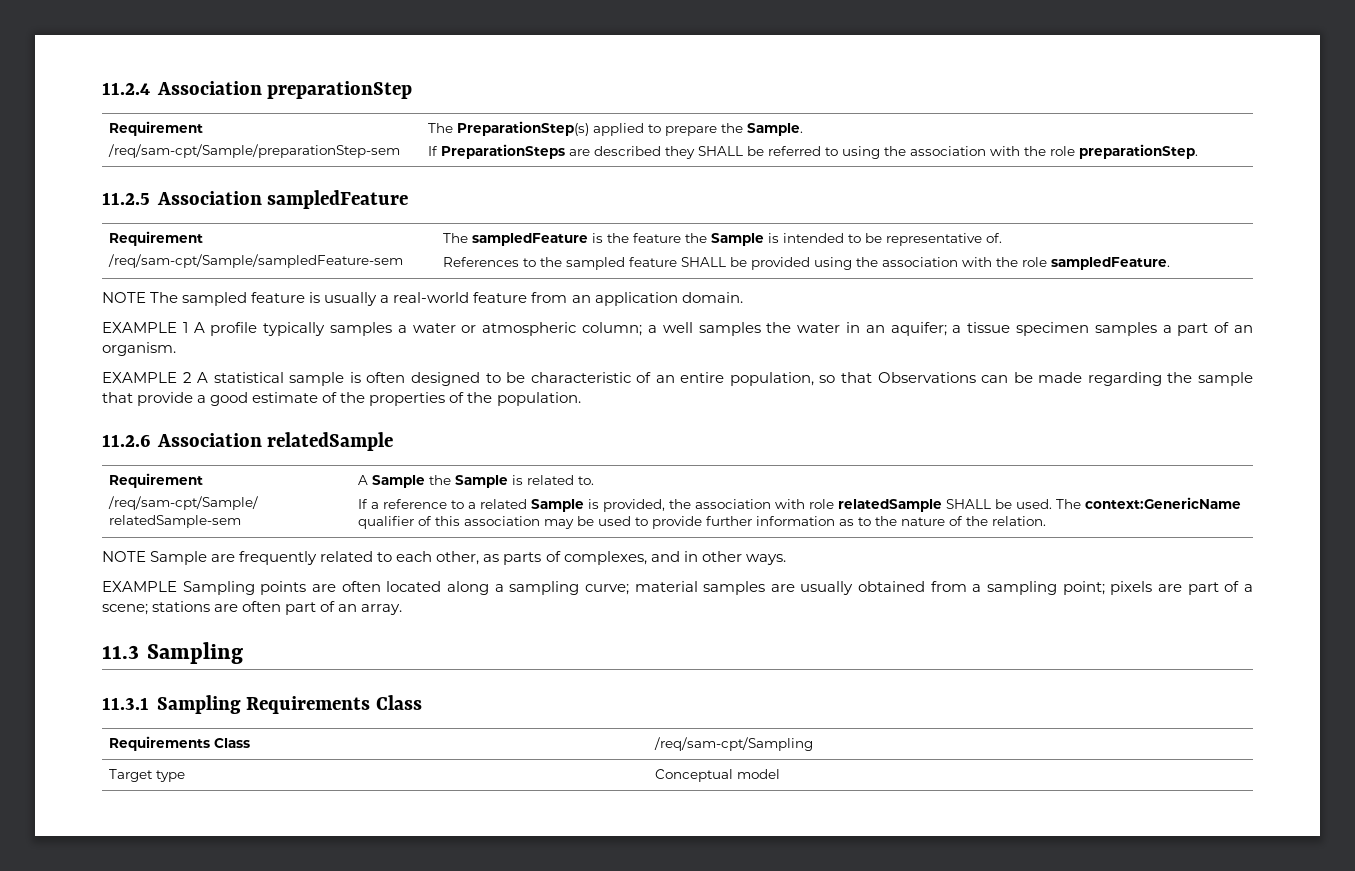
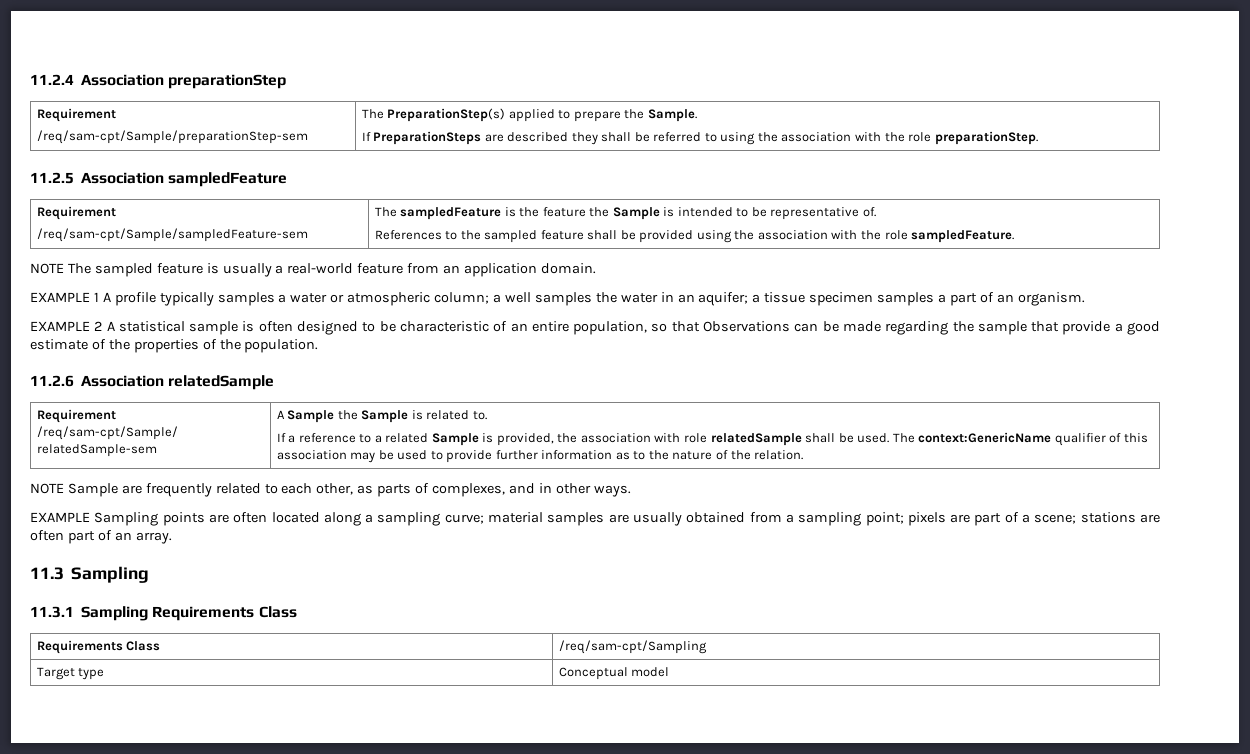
  11.2.4 Association preparationStep
  Requirement
  /req/sam-cpt/Sample/preparationStep-sem | The PreparationStep(s) applied to prepare the Sample.
- If PreparationSteps are described they SHALL be referred to using the association with the role preparationStep.
+ If PreparationSteps are described they shall be referred to using the association with the role preparationStep.
  11.2.5 Association sampledFeature
  Requirement
  /req/sam-cpt/Sample/sampledFeature-sem | The sampledFeature is the feature the Sample is intended to be representative of.
- References to the sampled feature SHALL be provided using the association with the role sampledFeature.
+ References to the sampled feature shall be provided using the association with the role sampledFeature.
- If a reference to a related Sample is provided, the association with role relatedSample SHALL be used.
+ If a reference to a related Sample is provided, the association with role relatedSample shall be used.

